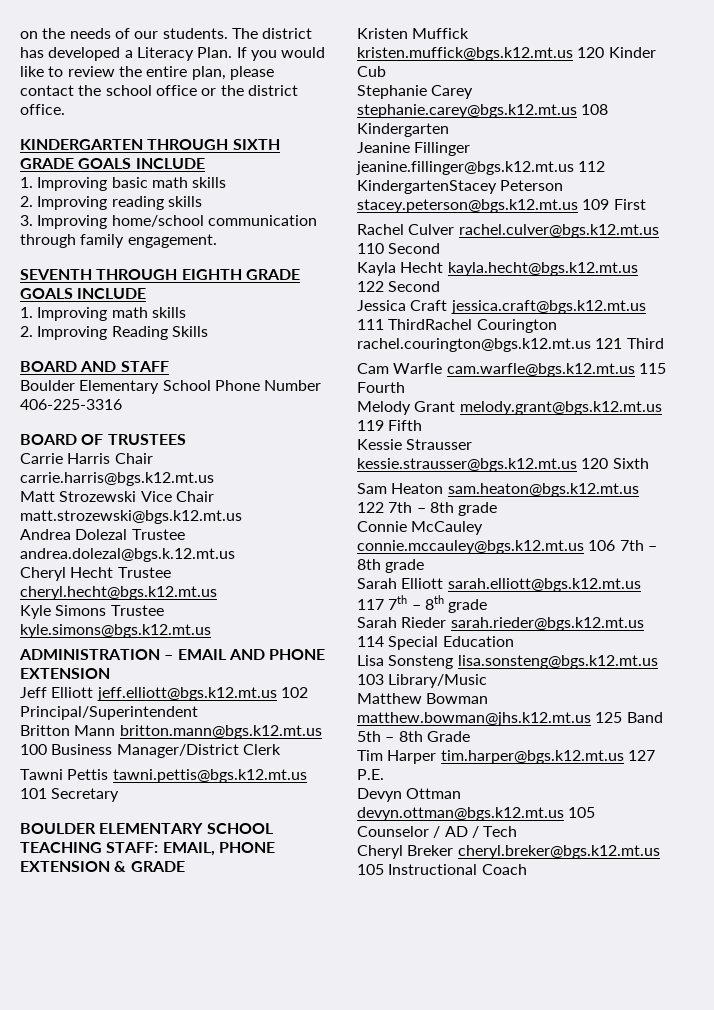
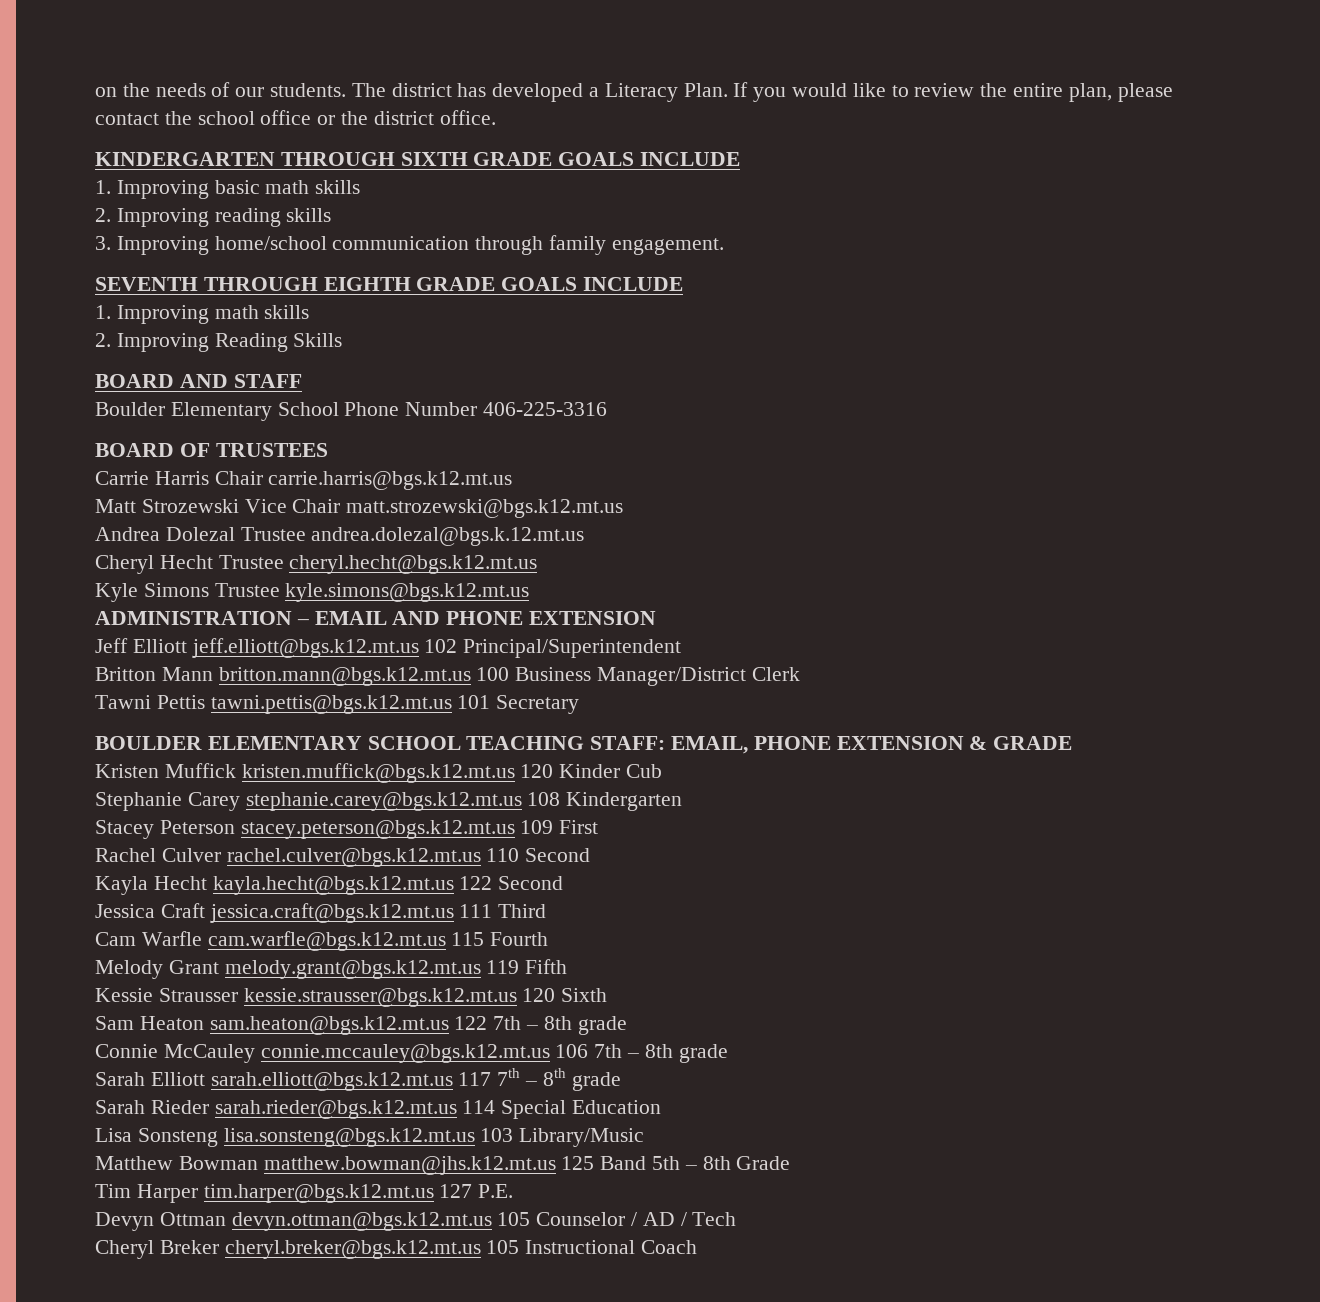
- Jeanine Fillinger jeanine.fillinger@bgs.k12.mt.us 112 KindergartenStacey Peterson stacey.peterson@bgs.k12.mt.us 109 First
+ Stacey Peterson stacey.peterson@bgs.k12.mt.us 109 First
- Jessica Craft jessica.craft@bgs.k12.mt.us 111 ThirdRachel Courington rachel.courington@bgs.k12.mt.us 121 Third
+ Jessica Craft jessica.craft@bgs.k12.mt.us 111 Third

